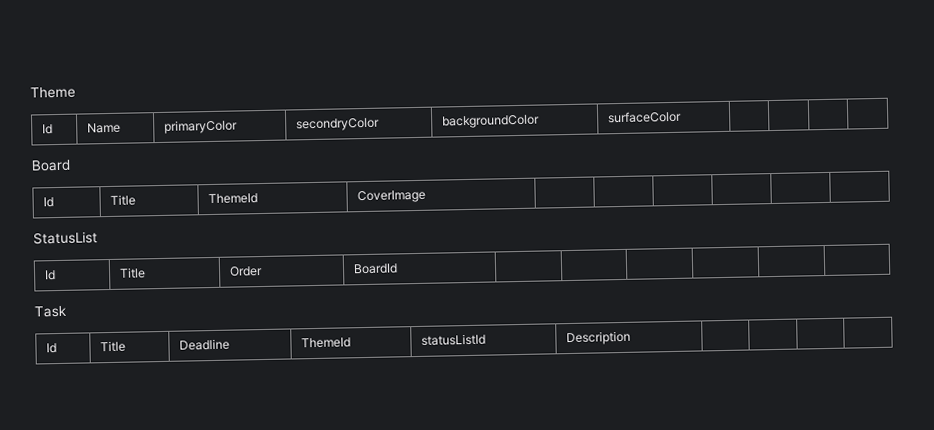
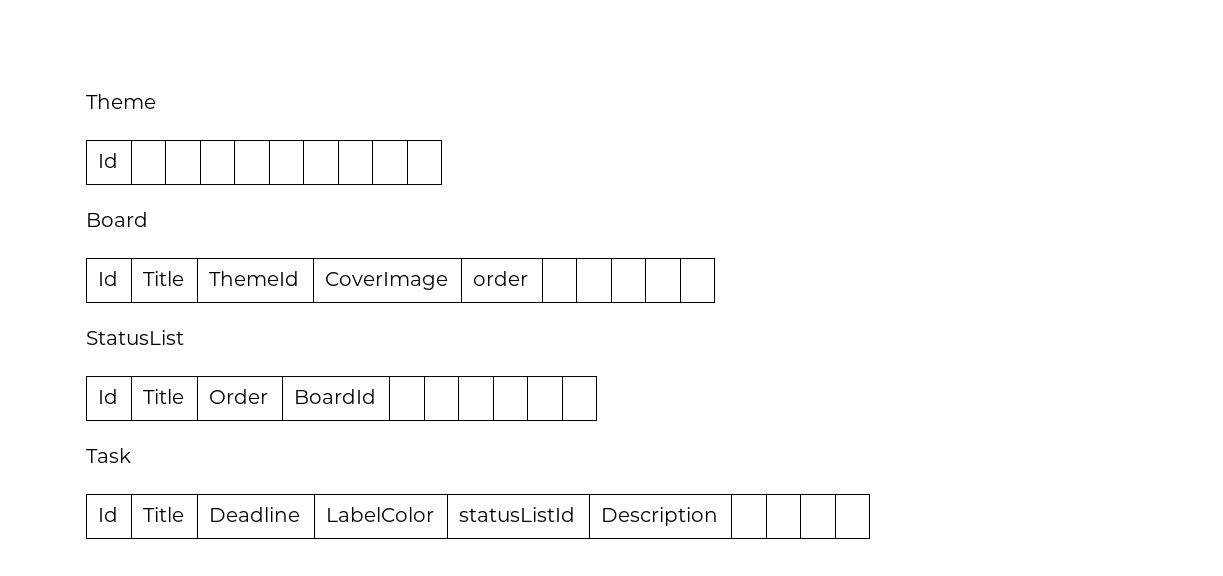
- Id | Name | primaryColor | secondryColor | backgroundColor | surfaceColor | | | |
+ Id | | | | | | | | |
- Id | Title | ThemeId | CoverImage | | | | | |
+ Id | Title | ThemeId | CoverImage | order | | | | |
- Id | Title | Deadline | ThemeId | statusListId | Description | | | |
+ Id | Title | Deadline | LabelColor | statusListId | Description | | | |

